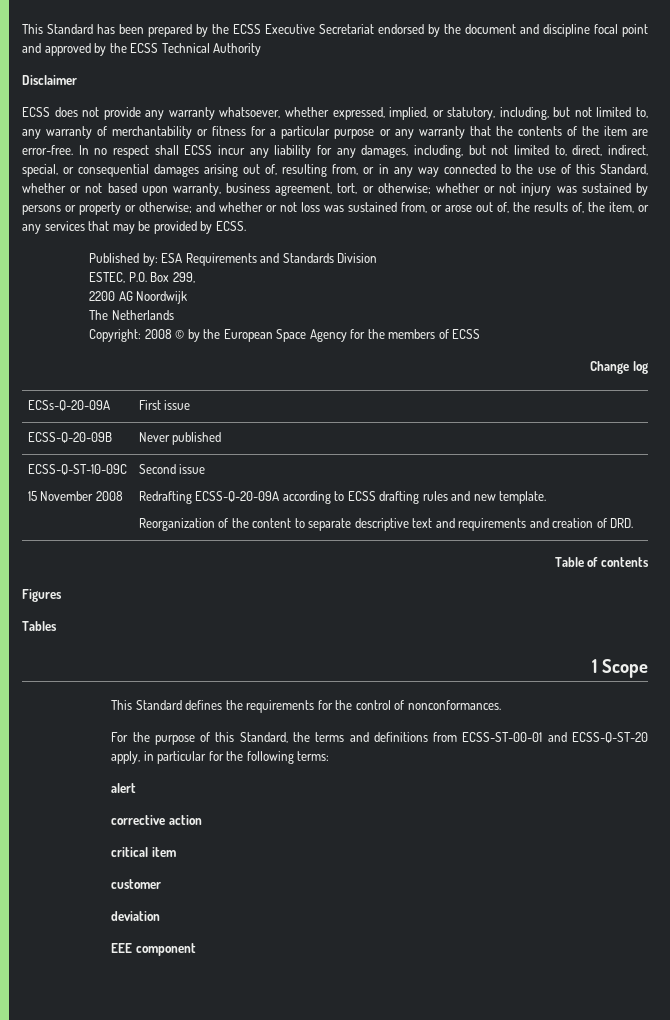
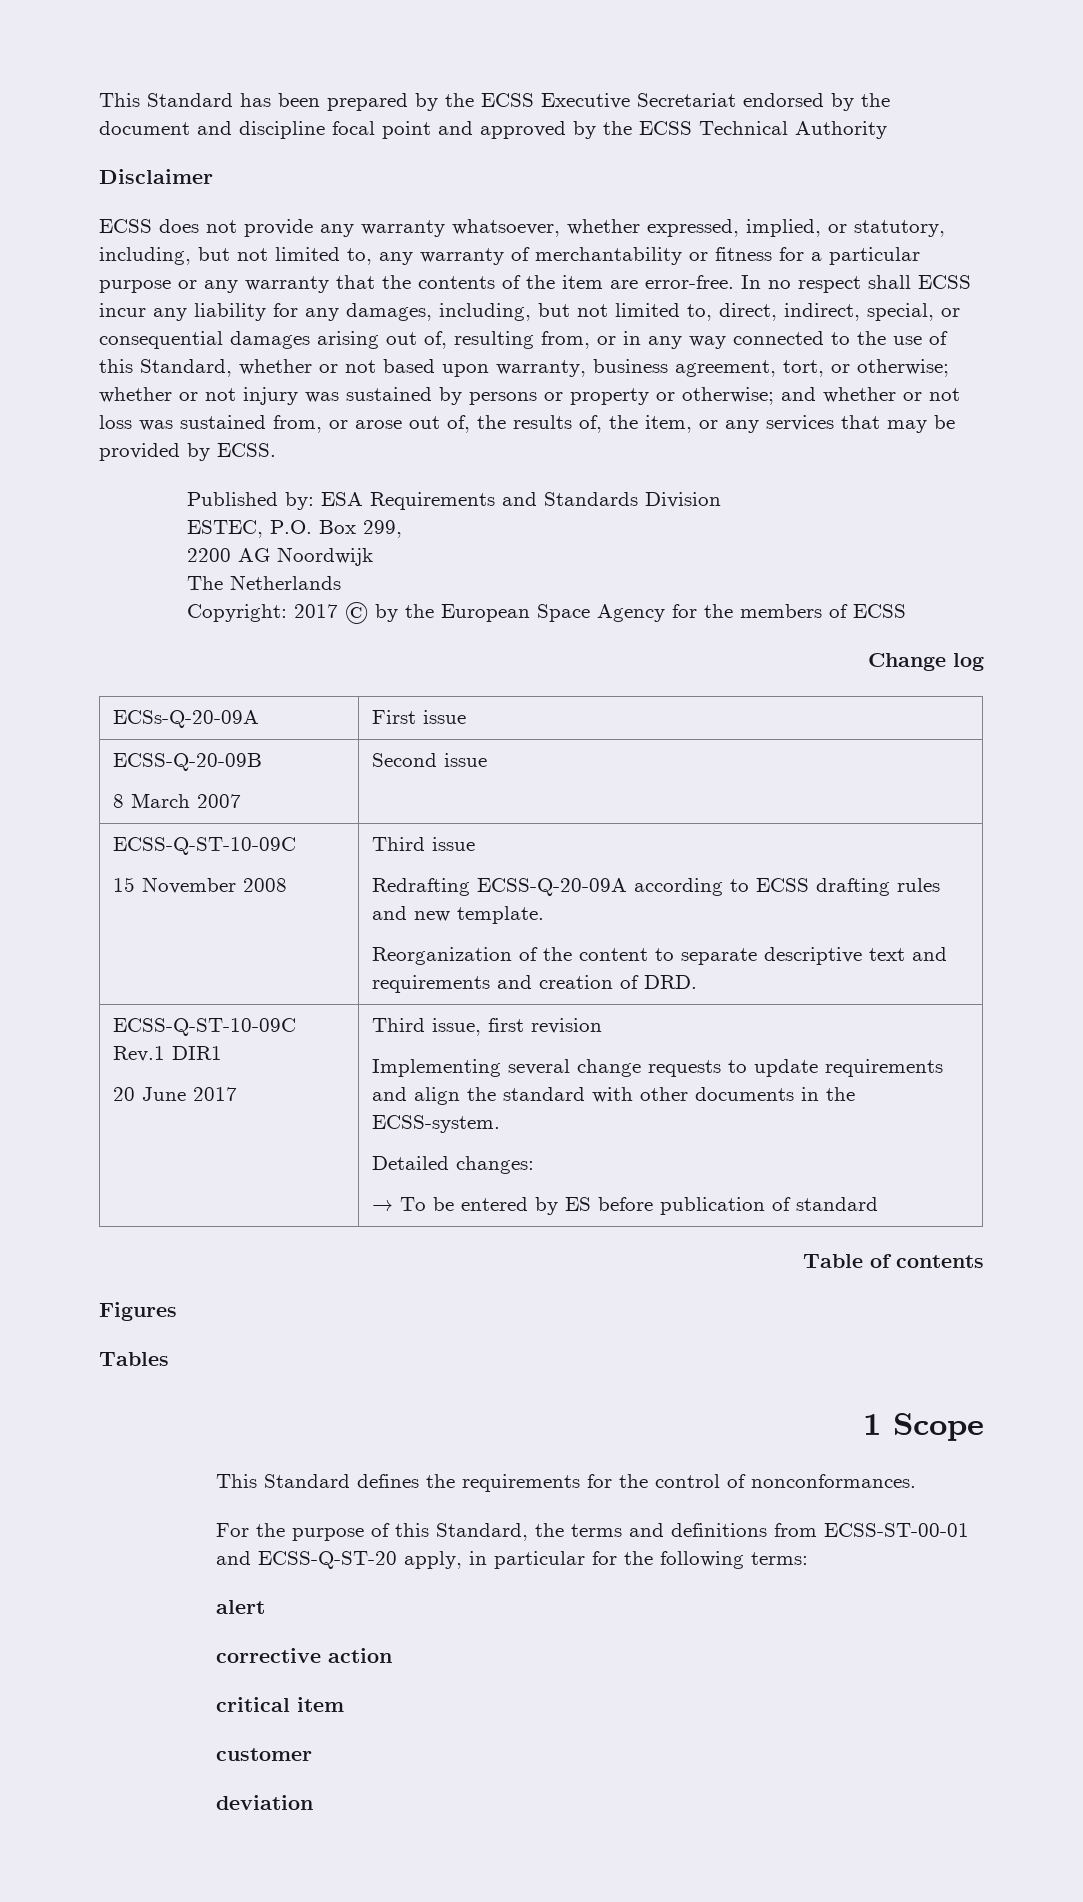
- Copyright: 2008 © by the European Space Agency for the members of ECSS
+ Copyright: 2017 © by the European Space Agency for the members of ECSS
- ECSS-Q-20-09B | Never published
+ ECSS-Q-20-09B
+ 8 March 2007 | Second issue
  ECSS-Q-ST-10-09C
- 15 November 2008 | Second issue
+ 15 November 2008 | Third issue
+ ECSS-Q-ST-10-09C Rev.1 DIR1
+ 20 June 2017 | Third issue, first revision
+ Implementing several change requests to update requirements and align the standard with other documents in the ECSS-system.
+ Detailed changes:
+ → To be entered by ES before publication of standard
- EEE component

